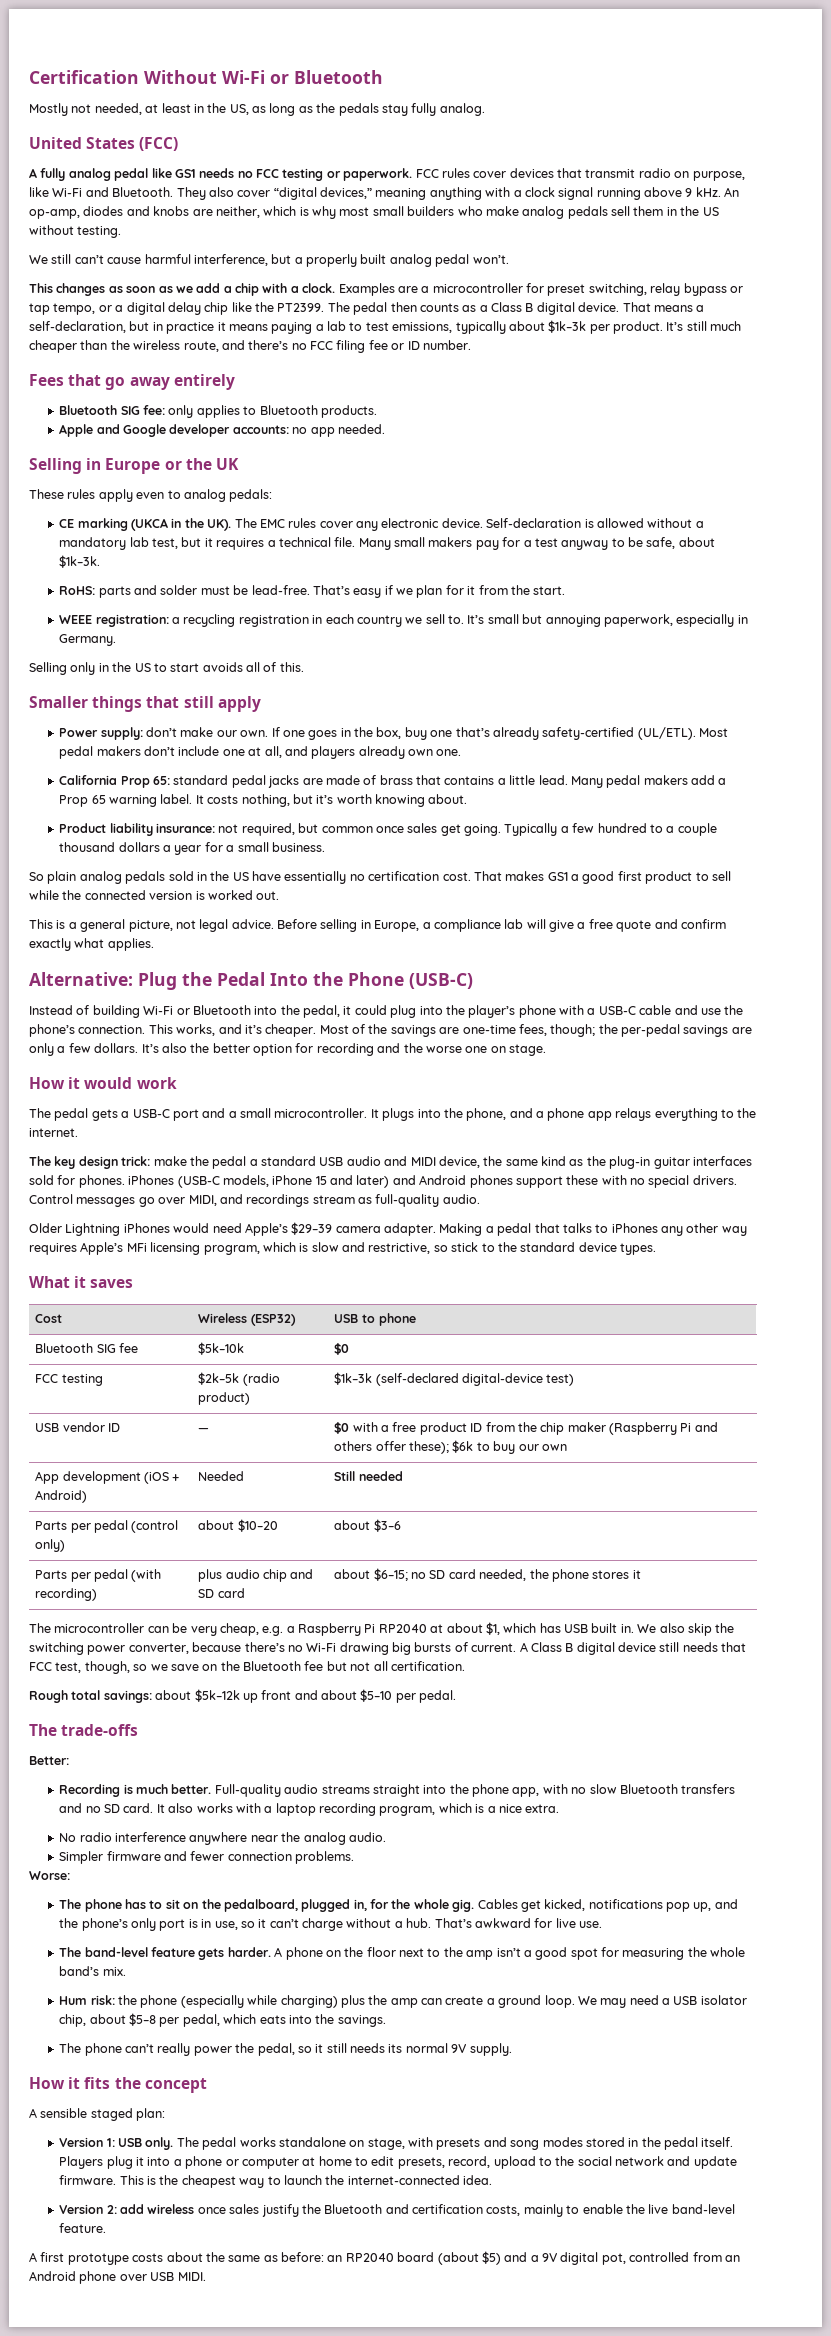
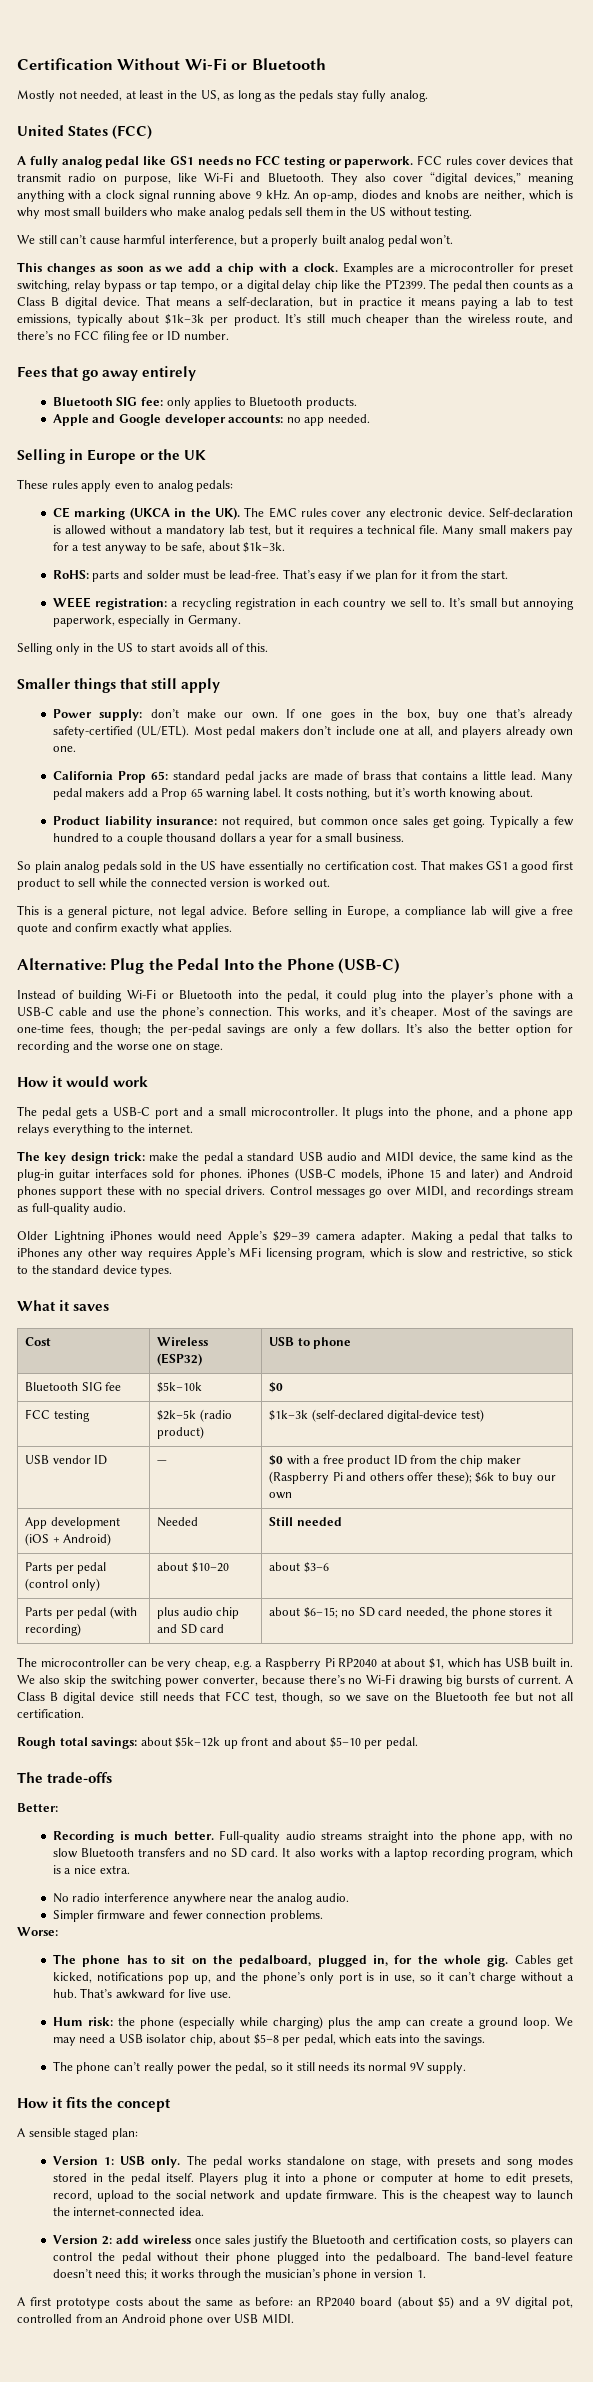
- The band-level feature gets harder. A phone on the floor next to the amp isn’t a good spot for measuring the whole band’s mix.
- Version 2: add wireless once sales justify the Bluetooth and certification costs, mainly to enable the live band-level feature.
+ Version 2: add wireless once sales justify the Bluetooth and certification costs, so players can control the pedal without their phone plugged into the pedalboard. The band-level feature doesn’t need this; it works through the musician’s phone in version 1.

